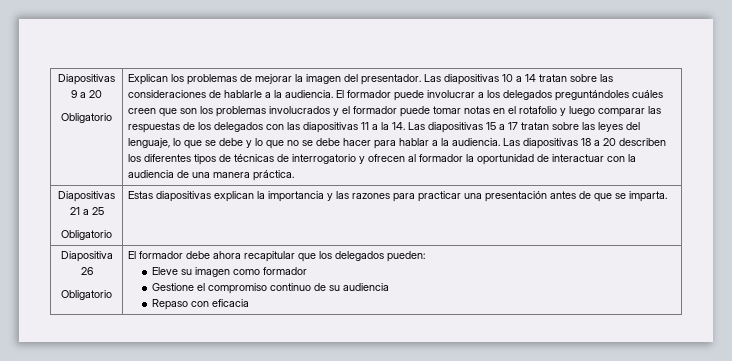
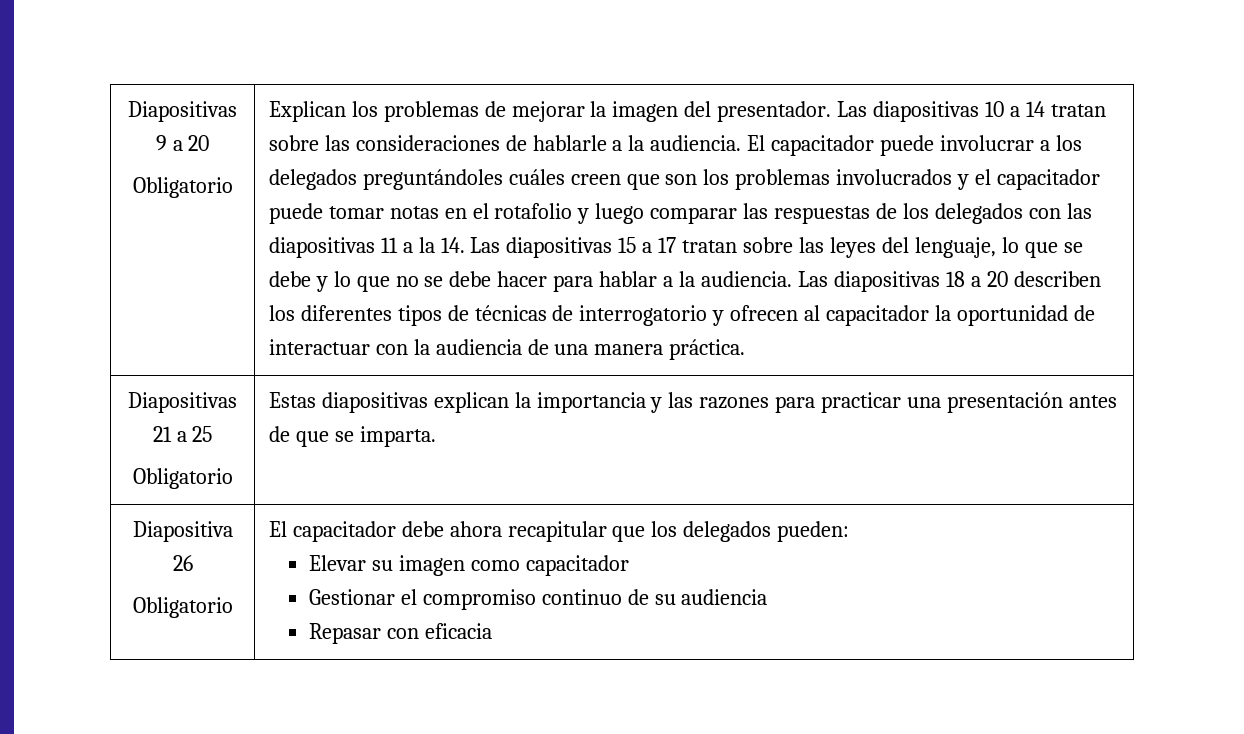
- El formador puede involucrar a los delegados preguntándoles cuáles creen que son los problemas involucrados y el formador puede tomar notas en el rotafolio y luego comparar las respuestas de los delegados con las diapositivas 11 a la 14. Las diapositivas 15 a 17 tratan sobre las leyes del lenguaje, lo que se debe y lo que no se debe hacer para hablar a la audiencia.
+ El capacitador puede involucrar a los delegados preguntándoles cuáles creen que son los problemas involucrados y el capacitador puede tomar notas en el rotafolio y luego comparar las respuestas de los delegados con las diapositivas 11 a la 14. Las diapositivas 15 a 17 tratan sobre las leyes del lenguaje, lo que se debe y lo que no se debe hacer para hablar a la audiencia.
- Las diapositivas 18 a 20 describen los diferentes tipos de técnicas de interrogatorio y ofrecen al formador la oportunidad de interactuar con la audiencia de una manera práctica.
+ Las diapositivas 18 a 20 describen los diferentes tipos de técnicas de interrogatorio y ofrecen al capacitador la oportunidad de interactuar con la audiencia de una manera práctica.
  Diapositiva 26
- Obligatorio | El formador debe ahora recapitular que los delegados pueden:
- Eleve su imagen como formador
- Gestione el compromiso continuo de su audiencia
- Repaso con eficacia
+ Obligatorio | El capacitador debe ahora recapitular que los delegados pueden:
+ Elevar su imagen como capacitador
+ Gestionar el compromiso continuo de su audiencia
+ Repasar con eficacia

